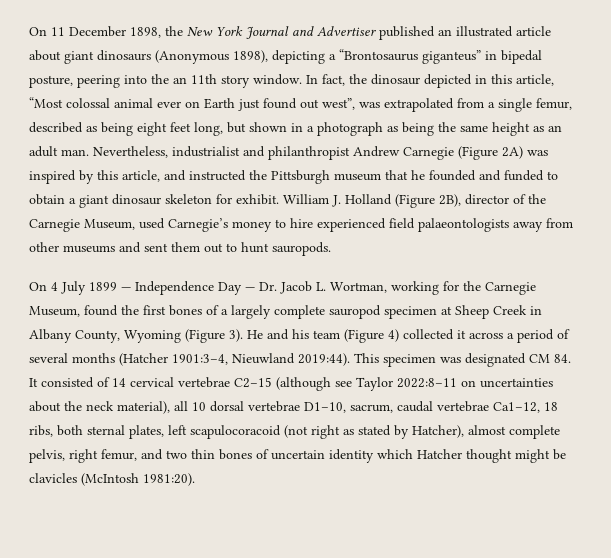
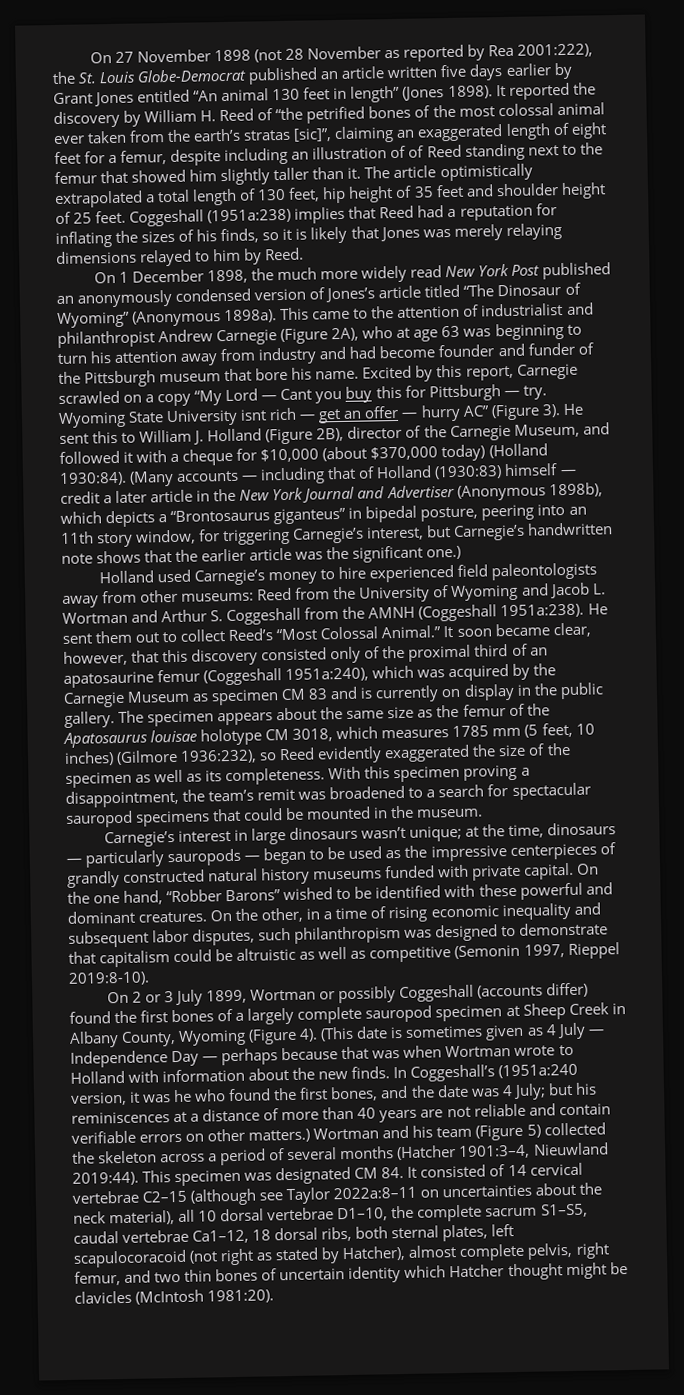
- On 11 December 1898, the New York Journal and Advertiser published an illustrated article about giant dinosaurs (Anonymous 1898), depicting a “Brontosaurus giganteus” in bipedal posture, peering into the an 11th story window. In fact, the dinosaur depicted in this article, “Most colossal animal ever on Earth just found out west”, was extrapolated from a single femur, described as being eight feet long, but shown in a photograph as being the same height as an adult man. Nevertheless, industrialist and philanthropist Andrew Carnegie (Figure 2A) was inspired by this article, and instructed the Pittsburgh museum that he founded and funded to obtain a giant dinosaur skeleton for exhibit. William J. Holland (Figure 2B), director of the Carnegie Museum, used Carnegie’s money to hire experienced field palaeontologists away from other museums and sent them out to hunt sauropods.
- On 4 July 1899 — Independence Day — Dr. Jacob L. Wortman, working for the Carnegie Museum, found the first bones of a largely complete sauropod specimen at Sheep Creek in Albany County, Wyoming (Figure 3). He and his team (Figure 4) collected it across a period of several months (Hatcher 1901:3–4, Nieuwland 2019:44).
+ On 27 November 1898 (not 28 November as reported by Rea 2001:222), the St. Louis Globe-Democrat published an article written five days earlier by Grant Jones entitled “An animal 130 feet in length” (Jones 1898). It reported the discovery by William H. Reed of “the petrified bones of the most colossal animal ever taken from the earth’s stratas [sic]”, claiming an exaggerated length of eight feet for a femur, despite including an illustration of of Reed standing next to the femur that showed him slightly taller than it. The article optimistically extrapolated a total length of 130 feet, hip height of 35 feet and shoulder height of 25 feet. Coggeshall (1951a:238) implies that Reed had a reputation for inflating the sizes of his finds, so it is likely that Jones was merely relaying dimensions relayed to him by Reed.
+ On 1 December 1898, the much more widely read New York Post published an anonymously condensed version of Jones’s article titled “The Dinosaur of Wyoming” (Anonymous 1898a). This came to the attention of industrialist and philanthropist Andrew Carnegie (Figure 2A), who at age 63 was beginning to turn his attention away from industry and had become founder and funder of the Pittsburgh museum that bore his name. Excited by this report, Carnegie scrawled on a copy “My Lord — Cant you buy this for Pittsburgh — try. Wyoming State University isnt rich — get an offer — hurry AC” (Figure 3). He sent this to William J. Holland (Figure 2B), director of the Carnegie Museum, and followed it with a cheque for $10,000 (about $370,000 today) (Holland 1930:84). (Many accounts — including that of Holland (1930:83) himself — credit a later article in the New York Journal and Advertiser (Anonymous 1898b), which depicts a “Brontosaurus giganteus” in bipedal posture, peering into an 11th story window, for triggering Carnegie’s interest, but Carnegie’s handwritten note shows that the earlier article was the significant one.)
+ Holland used Carnegie’s money to hire experienced field paleontologists away from other museums: Reed from the University of Wyoming and Jacob L. Wortman and Arthur S. Coggeshall from the AMNH (Coggeshall 1951a:238). He sent them out to collect Reed’s “Most Colossal Animal.” It soon became clear, however, that this discovery consisted only of the proximal third of an apatosaurine femur (Coggeshall 1951a:240), which was acquired by the Carnegie Museum as specimen CM 83 and is currently on display in the public gallery. The specimen appears about the same size as the femur of the Apatosaurus louisae holotype CM 3018, which measures 1785 mm (5 feet, 10 inches) (Gilmore 1936:232), so Reed evidently exaggerated the size of the specimen as well as its completeness. With this specimen proving a disappointment, the team’s remit was broadened to a search for spectacular sauropod specimens that could be mounted in the museum.
+ Carnegie’s interest in large dinosaurs wasn’t unique; at the time, dinosaurs — particularly sauropods — began to be used as the impressive centerpieces of grandly constructed natural history museums funded with private capital. On the one hand, “Robber Barons” wished to be identified with these powerful and dominant creatures. On the other, in a time of rising economic inequality and subsequent labor disputes, such philanthropism was designed to demonstrate that capitalism could be altruistic as well as competitive (Semonin 1997, Rieppel 2019:8-10).
+ On 2 or 3 July 1899, Wortman or possibly Coggeshall (accounts differ) found the first bones of a largely complete sauropod specimen at Sheep Creek in Albany County, Wyoming (Figure 4). (This date is sometimes given as 4 July — Independence Day — perhaps because that was when Wortman wrote to Holland with information about the new finds. In Coggeshall’s (1951a:240 version, it was he who found the first bones, and the date was 4 July; but his reminiscences at a distance of more than 40 years are not reliable and contain verifiable errors on other matters.) Wortman and his team (Figure 5) collected the skeleton across a period of several months (Hatcher 1901:3–4, Nieuwland 2019:44).
- This specimen was designated CM 84. It consisted of 14 cervical vertebrae C2–15 (although see Taylor 2022:8–11 on uncertainties about the neck material), all 10 dorsal vertebrae D1–10, sacrum, caudal vertebrae Ca1–12, 18 ribs, both sternal plates, left scapulocoracoid (not right as stated by Hatcher), almost complete pelvis, right femur, and two thin bones of uncertain identity which Hatcher thought might be clavicles (McIntosh 1981:20).
+ This specimen was designated CM 84. It consisted of 14 cervical vertebrae C2–15 (although see Taylor 2022a:8–11 on uncertainties about the neck material), all 10 dorsal vertebrae D1–10, the complete sacrum S1–S5, caudal vertebrae Ca1–12, 18 dorsal ribs, both sternal plates, left scapulocoracoid (not right as stated by Hatcher), almost complete pelvis, right femur, and two thin bones of uncertain identity which Hatcher thought might be clavicles (McIntosh 1981:20).

